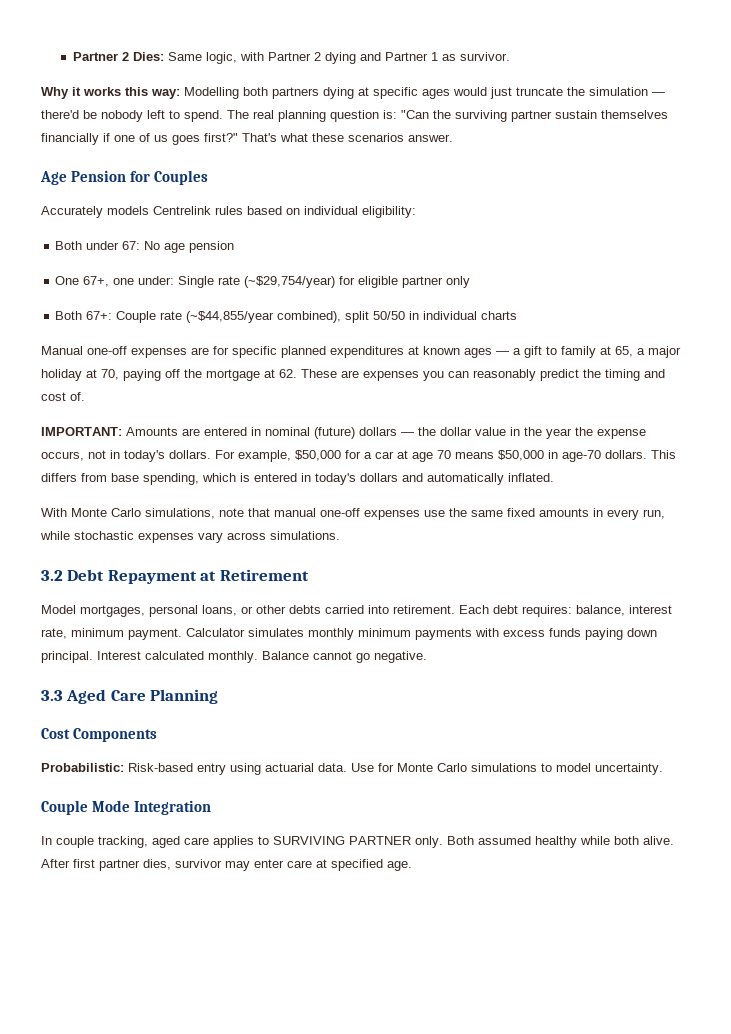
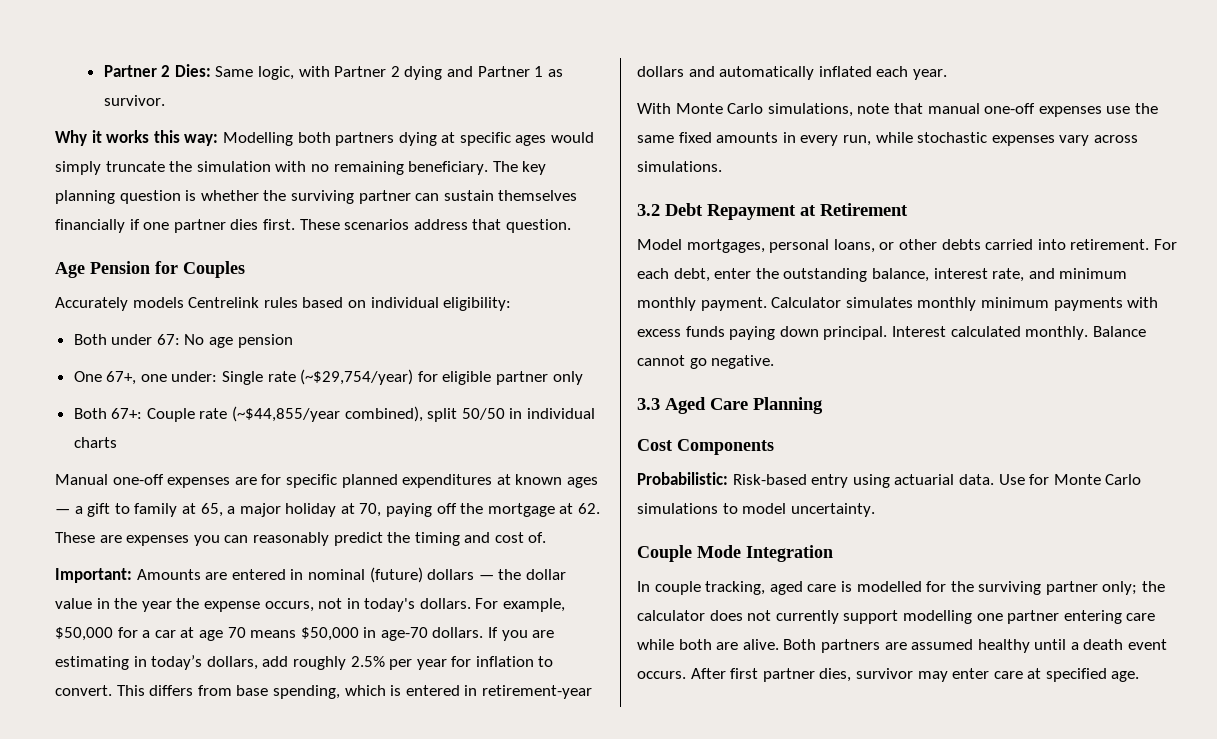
- Why it works this way: Modelling both partners dying at specific ages would just truncate the simulation — there'd be nobody left to spend. The real planning question is: "Can the surviving partner sustain themselves financially if one of us goes first?" That's what these scenarios answer.
+ Why it works this way: Modelling both partners dying at specific ages would simply truncate the simulation with no remaining beneficiary. The key planning question is whether the surviving partner can sustain themselves financially if one partner dies first. These scenarios address that question.
- IMPORTANT: Amounts are entered in nominal (future) dollars — the dollar value in the year the expense occurs, not in today's dollars.
+ Important: Amounts are entered in nominal (future) dollars — the dollar value in the year the expense occurs, not in today's dollars.
+ If you are estimating in today’s dollars, add roughly 2.5% per year for inflation to convert.
- This differs from base spending, which is entered in today's dollars and automatically inflated.
+ This differs from base spending, which is entered in retirement-year dollars and automatically inflated each year.
- Each debt requires: balance, interest rate, minimum payment.
+ For each debt, enter the outstanding balance, interest rate, and minimum monthly payment.
- In couple tracking, aged care applies to SURVIVING PARTNER only. Both assumed healthy while both alive.
+ In couple tracking, aged care is modelled for the surviving partner only; the calculator does not currently support modelling one partner entering care while both are alive. Both partners are assumed healthy until a death event occurs.

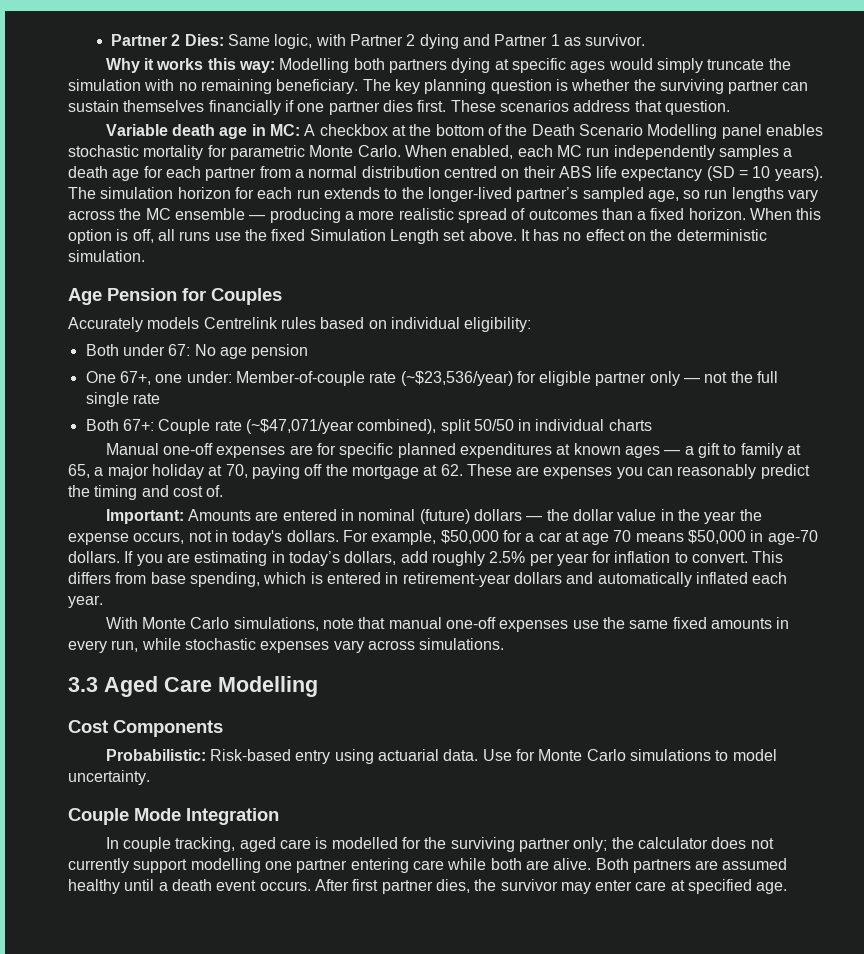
+ Variable death age in MC: A checkbox at the bottom of the Death Scenario Modelling panel enables stochastic mortality for parametric Monte Carlo. When enabled, each MC run independently samples a death age for each partner from a normal distribution centred on their ABS life expectancy (SD = 10 years). The simulation horizon for each run extends to the longer-lived partner’s sampled age, so run lengths vary across the MC ensemble — producing a more realistic spread of outcomes than a fixed horizon. When this option is off, all runs use the fixed Simulation Length set above. It has no effect on the deterministic simulation.
- One 67+, one under: Single rate (~$29,754/year) for eligible partner only
+ One 67+, one under: Member-of-couple rate (~$23,536/year) for eligible partner only — not the full single rate
- Both 67+: Couple rate (~$44,855/year combined), split 50/50 in individual charts
+ Both 67+: Couple rate (~$47,071/year combined), split 50/50 in individual charts
- 3.2 Debt Repayment at Retirement
- Model mortgages, personal loans, or other debts carried into retirement. For each debt, enter the outstanding balance, interest rate, and minimum monthly payment. Calculator simulates monthly minimum payments with excess funds paying down principal. Interest calculated monthly. Balance cannot go negative.
- 3.3 Aged Care Planning
+ 3.3 Aged Care Modelling
- After first partner dies, survivor may enter care at specified age.
+ After first partner dies, the survivor may enter care at specified age.

